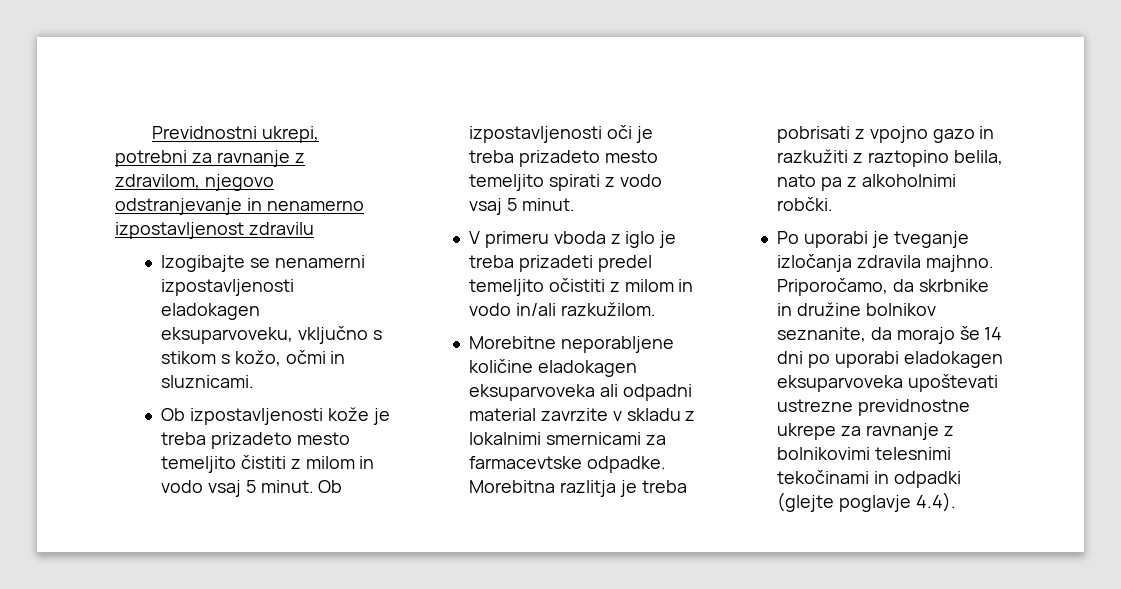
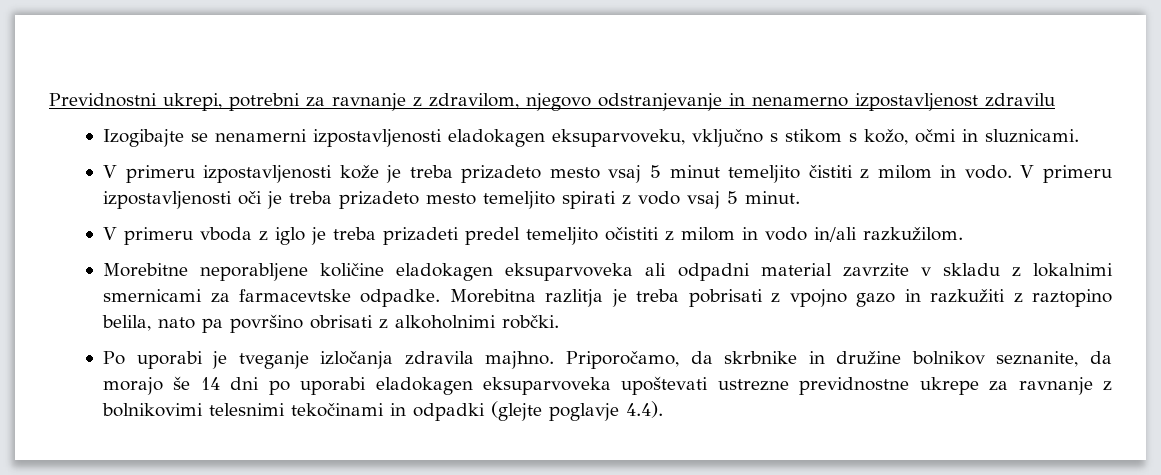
- Ob izpostavljenosti kože je treba prizadeto mesto temeljito čistiti z milom in vodo vsaj 5 minut. Ob izpostavljenosti oči je treba prizadeto mesto temeljito spirati z vodo vsaj 5 minut.
+ V primeru izpostavljenosti kože je treba prizadeto mesto vsaj 5 minut temeljito čistiti z milom in vodo. V primeru izpostavljenosti oči je treba prizadeto mesto temeljito spirati z vodo vsaj 5 minut.
- Morebitna razlitja je treba pobrisati z vpojno gazo in razkužiti z raztopino belila, nato pa z alkoholnimi robčki.
+ Morebitna razlitja je treba pobrisati z vpojno gazo in razkužiti z raztopino belila, nato pa površino obrisati z alkoholnimi robčki.

